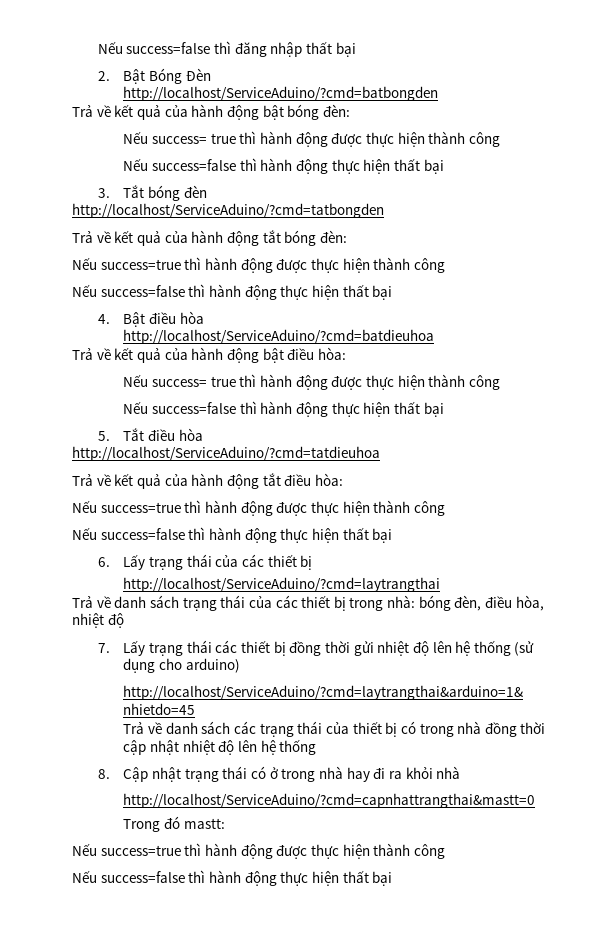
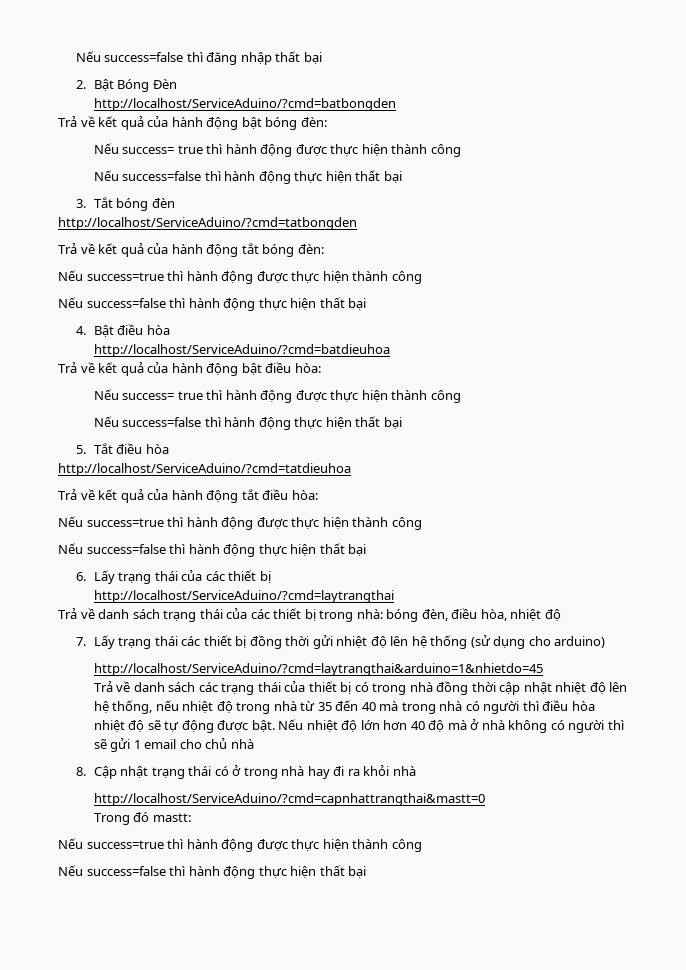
- Trả về danh sách các trạng thái của thiết bị có trong nhà đồng thời cập nhật nhiệt độ lên hệ thống
+ Trả về danh sách các trạng thái của thiết bị có trong nhà đồng thời cập nhật nhiệt độ lên hệ thống, nếu nhiệt độ trong nhà từ 35 đến 40 mà trong nhà có người thì điều hòa nhiệt độ sẽ tự động được bật. Nếu nhiệt độ lớn hơn 40 độ mà ở nhà không có người thì sẽ gửi 1 email cho chủ nhà

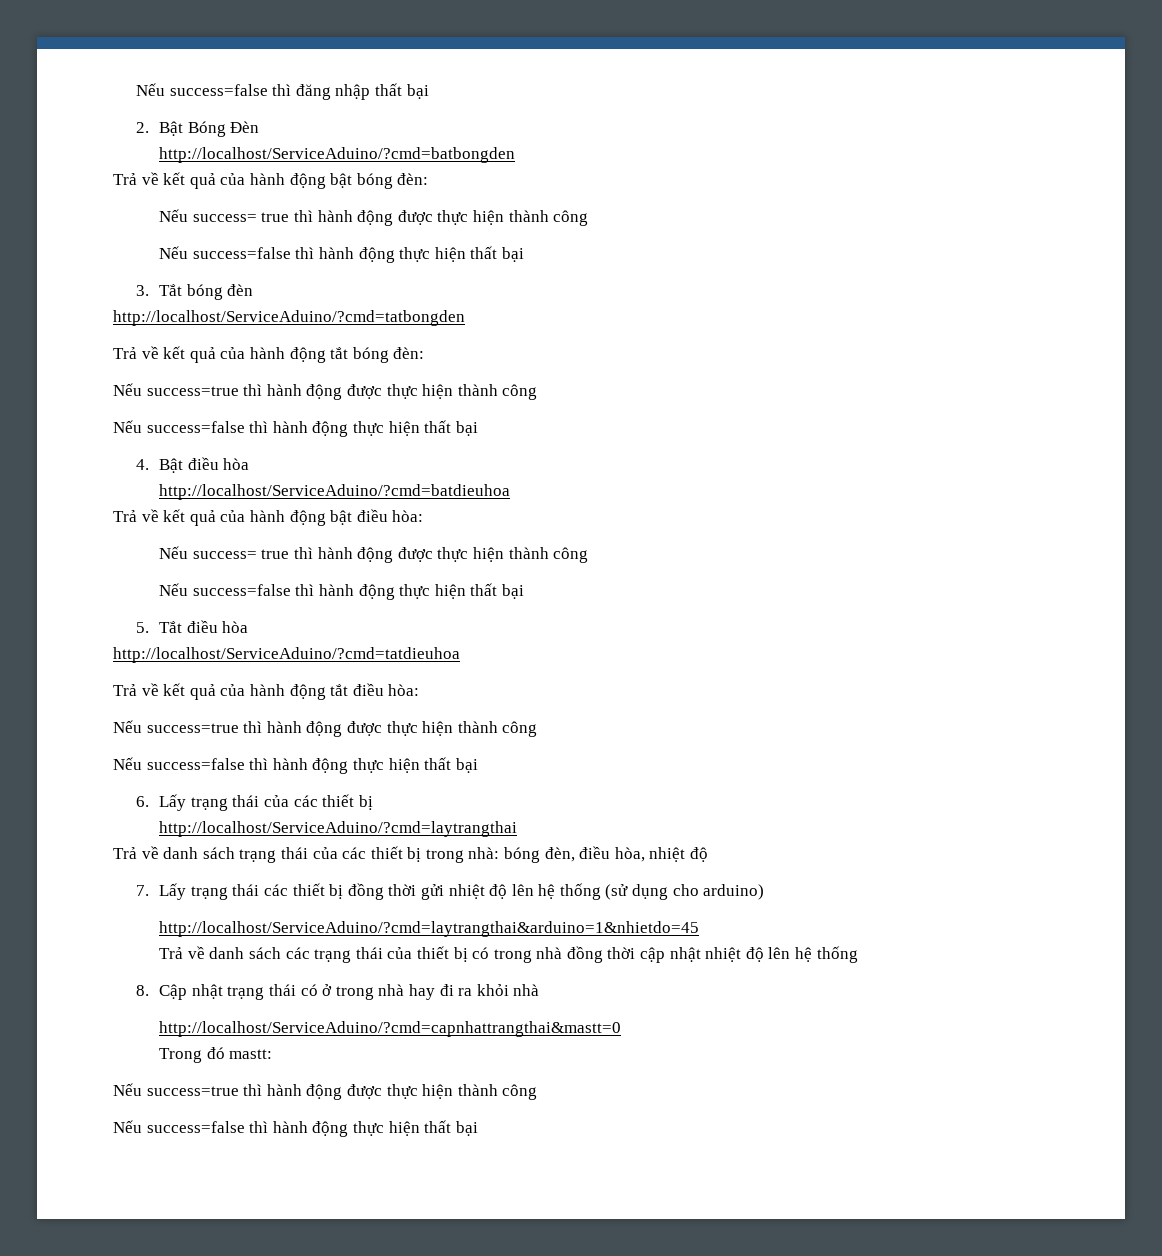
- Trả về danh sách các trạng thái của thiết bị có trong nhà đồng thời cập nhật nhiệt độ lên hệ thống, nếu nhiệt độ trong nhà từ 35 đến 40 mà trong nhà có người thì điều hòa nhiệt độ sẽ tự động được bật. Nếu nhiệt độ lớn hơn 40 độ mà ở nhà không có người thì sẽ gửi 1 email cho chủ nhà
+ Trả về danh sách các trạng thái của thiết bị có trong nhà đồng thời cập nhật nhiệt độ lên hệ thống

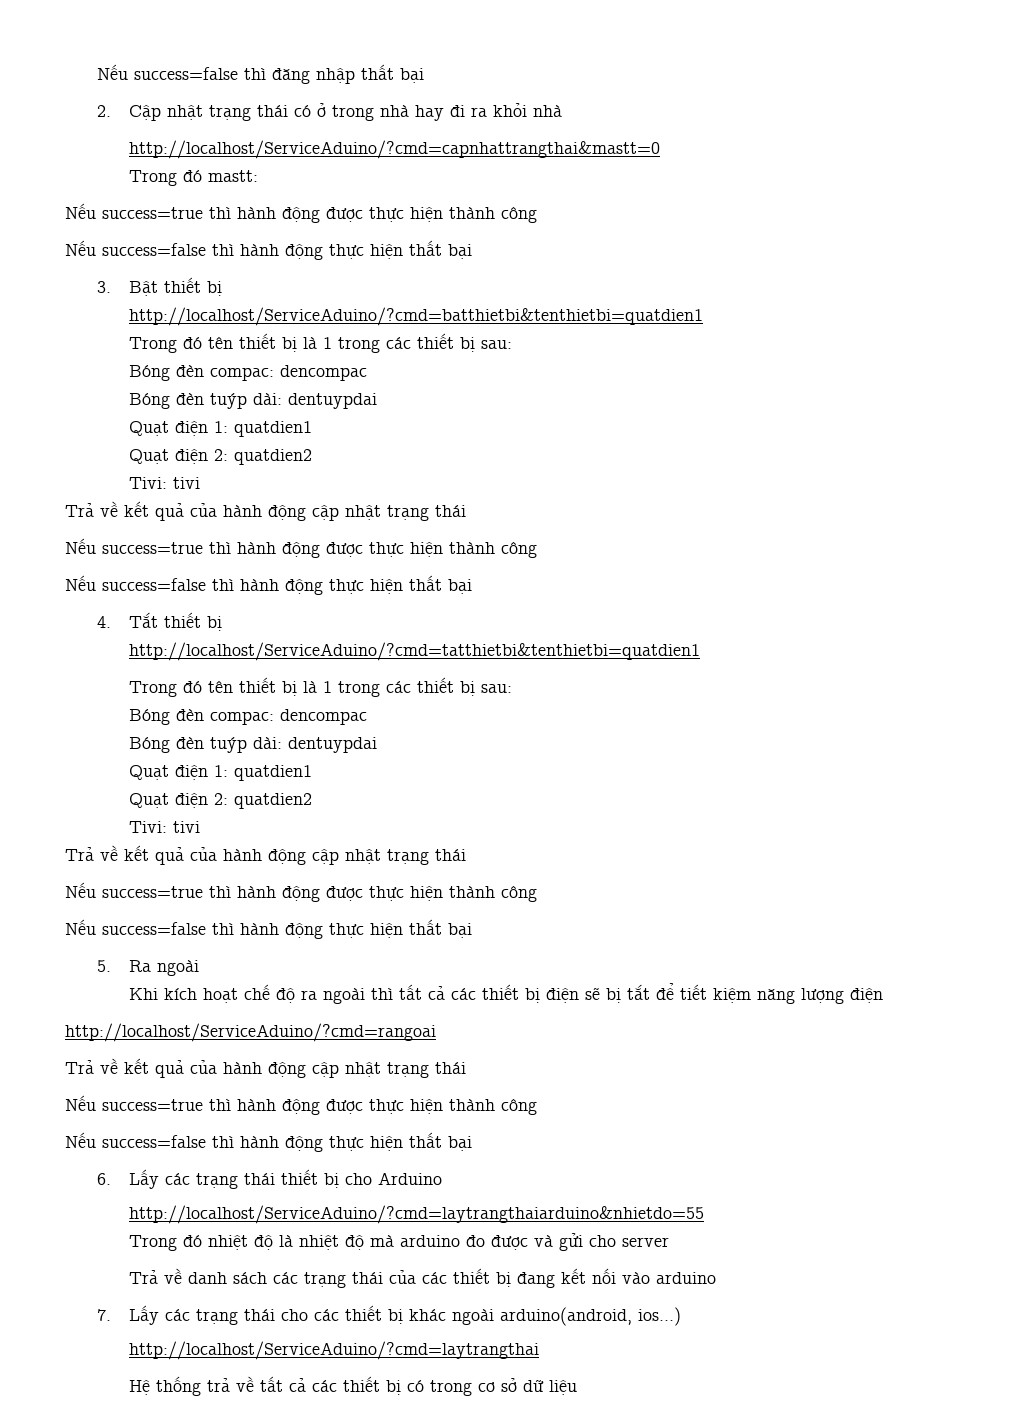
- 2. Bật Bóng Đèn
- http://localhost/ServiceAduino/?cmd=batbongden
- Trả về kết quả của hành động bật bóng đèn:
- Nếu success= true thì hành động được thực hiện thành công
- Nếu success=false thì hành động thực hiện thất bại
- 3. Tắt bóng đèn
- http://localhost/ServiceAduino/?cmd=tatbongden
- Trả về kết quả của hành động tắt bóng đèn:
- Nếu success=true thì hành động được thực hiện thành công
- Nếu success=false thì hành động thực hiện thất bại
- 4. Bật điều hòa
- http://localhost/ServiceAduino/?cmd=batdieuhoa
- Trả về kết quả của hành động bật điều hòa:
- Nếu success= true thì hành động được thực hiện thành công
- Nếu success=false thì hành động thực hiện thất bại
- 5. Tắt điều hòa
- http://localhost/ServiceAduino/?cmd=tatdieuhoa
- Trả về kết quả của hành động tắt điều hòa:
- Nếu success=true thì hành động được thực hiện thành công
- Nếu success=false thì hành động thực hiện thất bại
- 6. Lấy trạng thái của các thiết bị
- http://localhost/ServiceAduino/?cmd=laytrangthai
- Trả về danh sách trạng thái của các thiết bị trong nhà: bóng đèn, điều hòa, nhiệt độ
- 7. Lấy trạng thái các thiết bị đồng thời gửi nhiệt độ lên hệ thống (sử dụng cho arduino)
- http://localhost/ServiceAduino/?cmd=laytrangthai&arduino=1&nhietdo=45
- Trả về danh sách các trạng thái của thiết bị có trong nhà đồng thời cập nhật nhiệt độ lên hệ thống
- 8. Cập nhật trạng thái có ở trong nhà hay đi ra khỏi nhà
+ 2. Cập nhật trạng thái có ở trong nhà hay đi ra khỏi nhà
+ 3. Bật thiết bị
+ http://localhost/ServiceAduino/?cmd=batthietbi&tenthietbi=quatdien1
+ Trong đó tên thiết bị là 1 trong các thiết bị sau:
+ Bóng đèn compac: dencompac
+ Bóng đèn tuýp dài: dentuypdai
+ Quạt điện 1: quatdien1
+ Quạt điện 2: quatdien2
+ Tivi: tivi
+ Trả về kết quả của hành động cập nhật trạng thái
+ Nếu success=true thì hành động được thực hiện thành công
+ Nếu success=false thì hành động thực hiện thất bại
+ 4. Tắt thiết bị
+ http://localhost/ServiceAduino/?cmd=tatthietbi&tenthietbi=quatdien1
+ Trong đó tên thiết bị là 1 trong các thiết bị sau:
+ Bóng đèn compac: dencompac
+ Bóng đèn tuýp dài: dentuypdai
+ Quạt điện 1: quatdien1
+ Quạt điện 2: quatdien2
+ Tivi: tivi
+ Trả về kết quả của hành động cập nhật trạng thái
+ Nếu success=true thì hành động được thực hiện thành công
+ Nếu success=false thì hành động thực hiện thất bại
+ 5. Ra ngoài
+ Khi kích hoạt chế độ ra ngoài thì tất cả các thiết bị điện sẽ bị tắt để tiết kiệm năng lượng điện
+ http://localhost/ServiceAduino/?cmd=rangoai
+ Trả về kết quả của hành động cập nhật trạng thái
+ Nếu success=true thì hành động được thực hiện thành công
+ Nếu success=false thì hành động thực hiện thất bại
+ 6. Lấy các trạng thái thiết bị cho Arduino
+ http://localhost/ServiceAduino/?cmd=laytrangthaiarduino&nhietdo=55
+ Trong đó nhiệt độ là nhiệt độ mà arduino đo được và gửi cho server
+ Trả về danh sách các trạng thái của các thiết bị đang kết nối vào arduino
+ 7. Lấy các trạng thái cho các thiết bị khác ngoài arduino(android, ios…)
+ http://localhost/ServiceAduino/?cmd=laytrangthai
+ Hệ thống trả về tất cả các thiết bị có trong cơ sở dữ liệu

